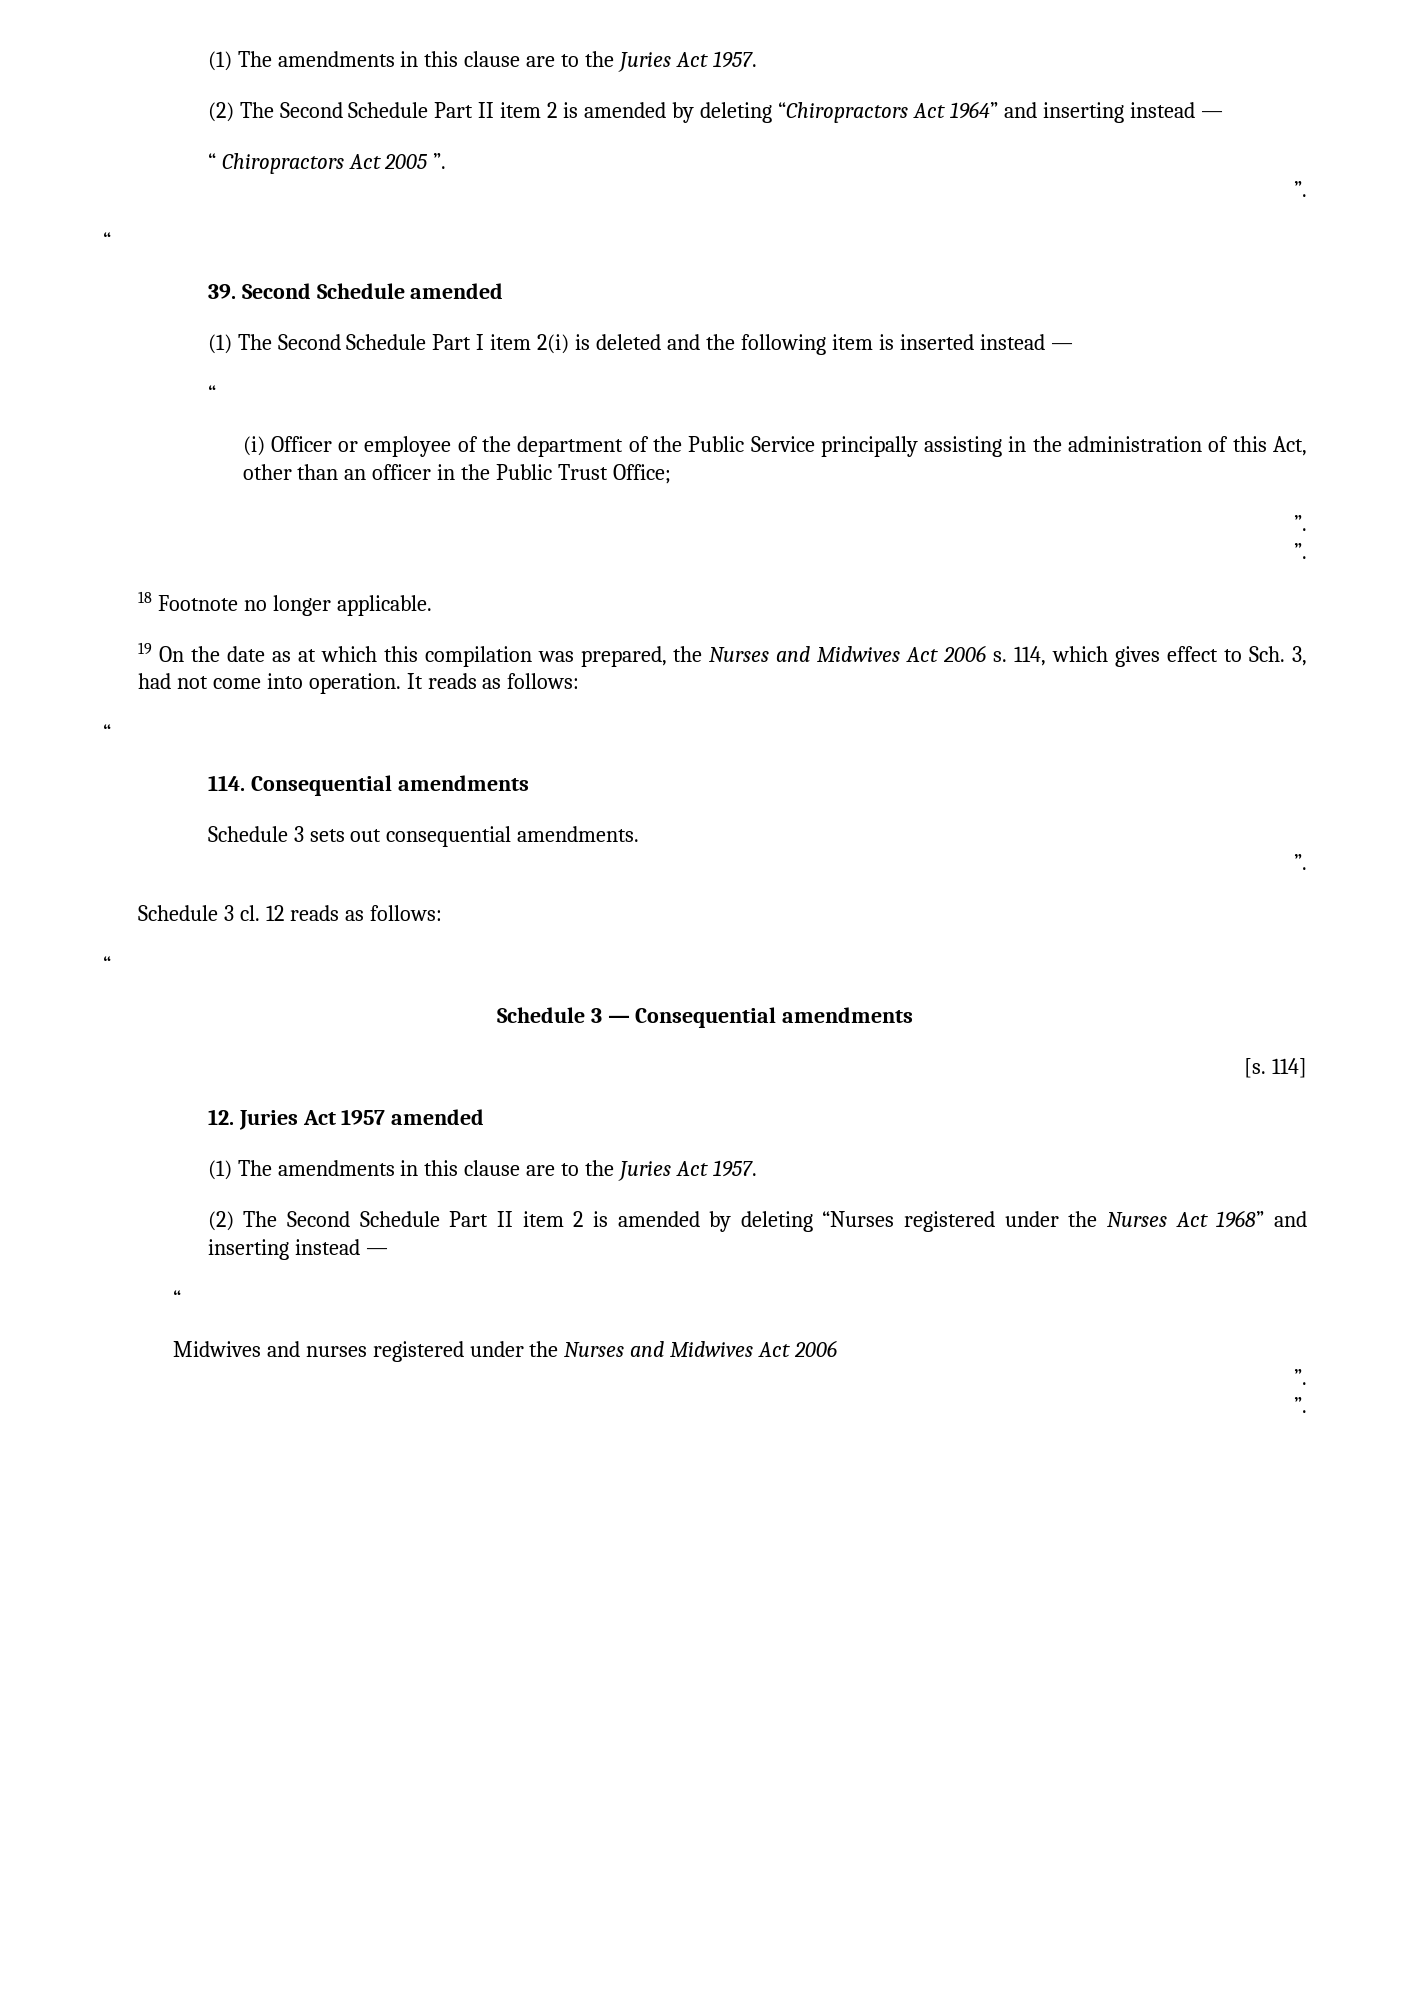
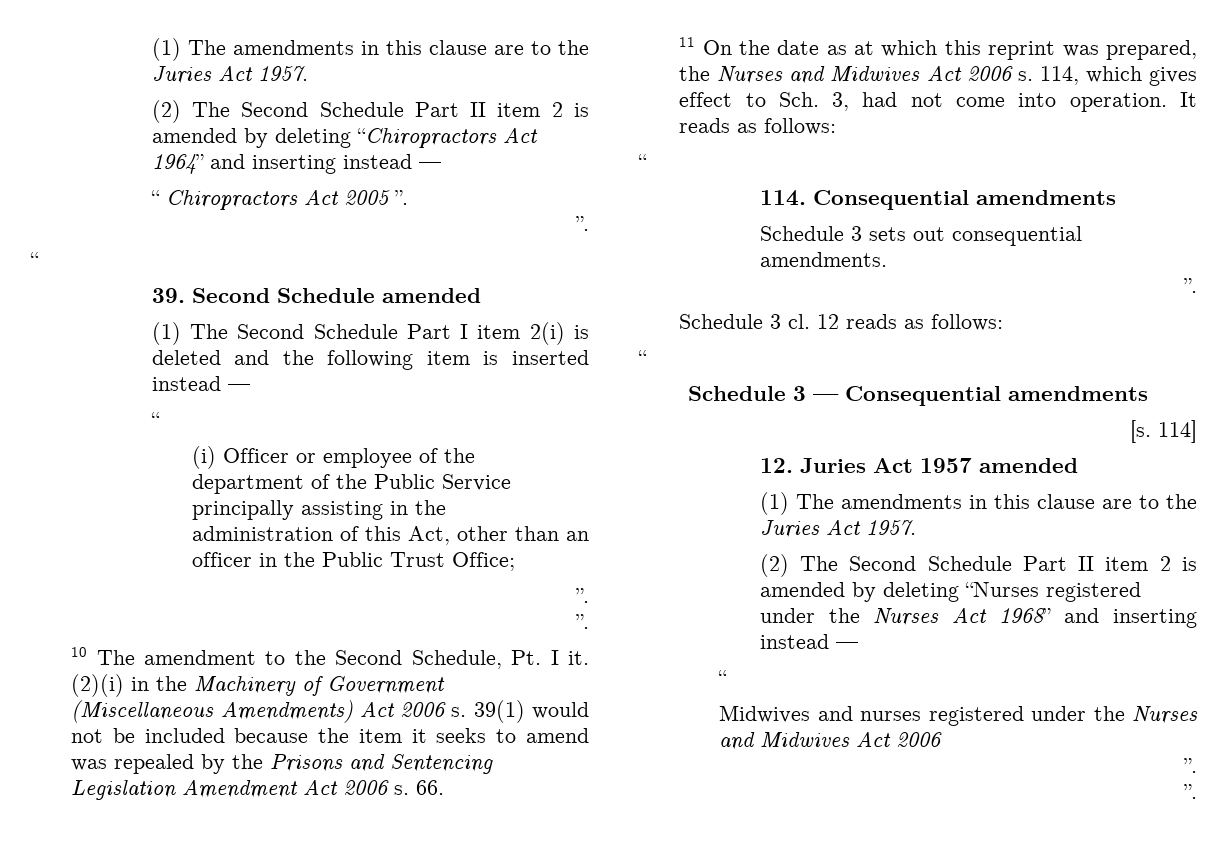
- 18 Footnote no longer applicable.
- 19 On the date as at which this compilation was prepared, the Nurses and Midwives Act 2006 s.
+ 10 The amendment to the Second Schedule, Pt. I it. (2)(i) in the Machinery of Government (Miscellaneous Amendments) Act 2006 s. 39(1) would not be included because the item it seeks to amend was repealed by the Prisons and Sentencing Legislation Amendment Act 2006 s. 66.
+ 11 On the date as at which this reprint was prepared, the Nurses and Midwives Act 2006 s.

